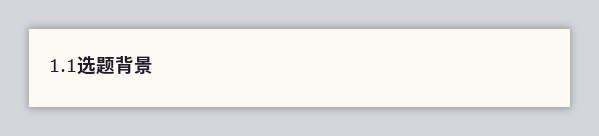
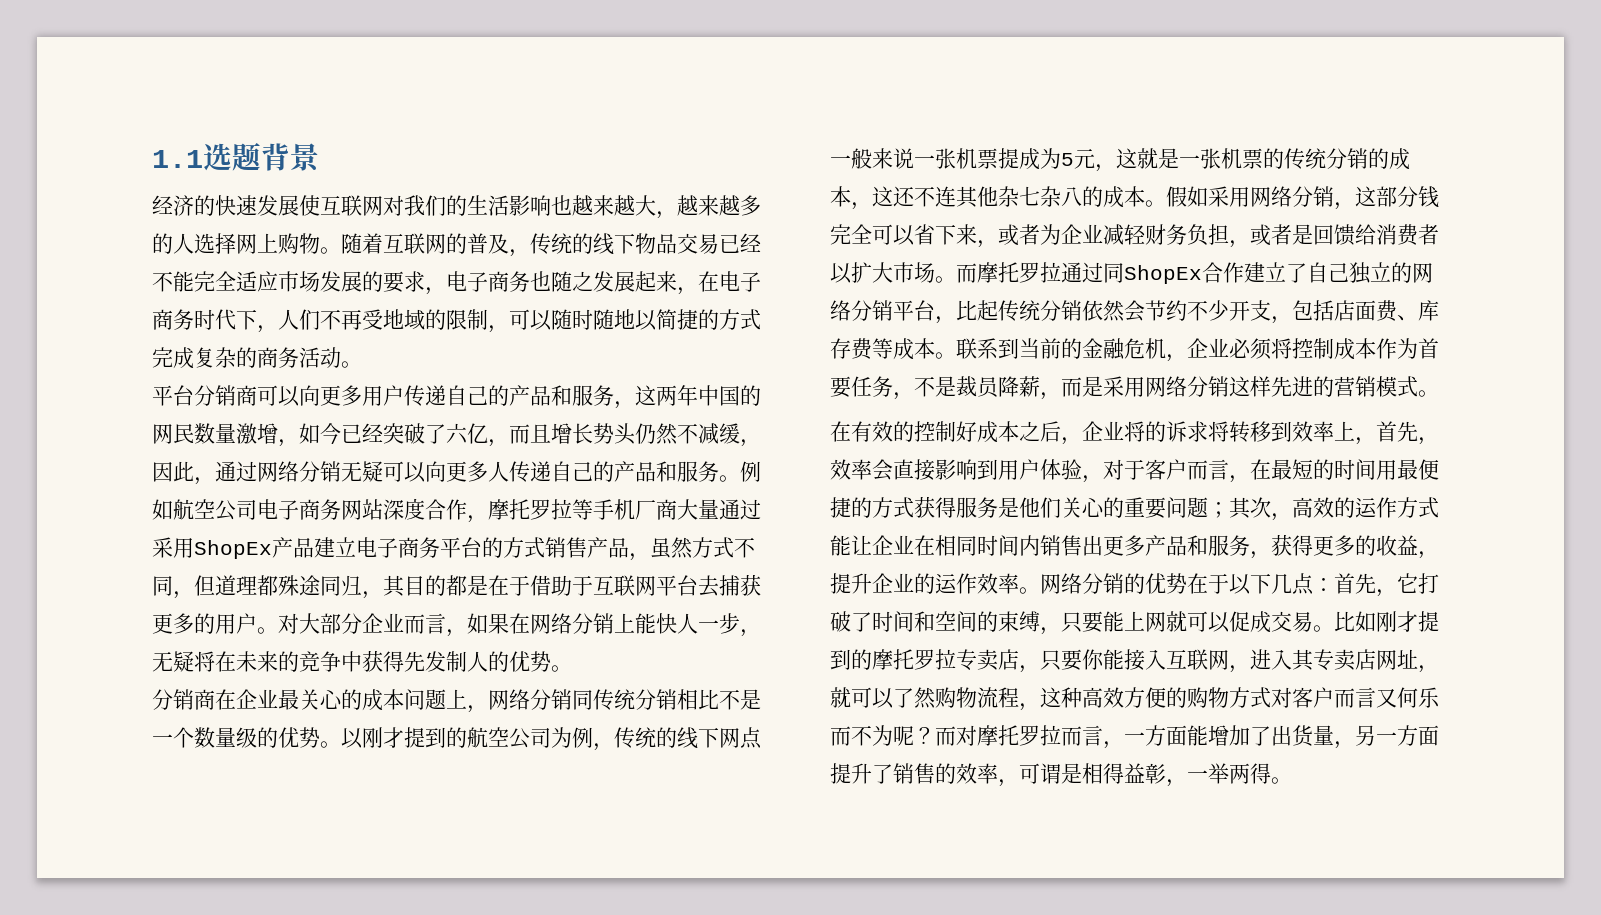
+ 经济的快速发展使互联网对我们的生活影响也越来越大，越来越多的人选择网上购物。随着互联网的普及，传统的线下物品交易已经不能完全适应市场发展的要求，电子商务也随之发展起来，在电子商务时代下，人们不再受地域的限制，可以随时随地以简捷的方式完成复杂的商务活动。
+ 平台分销商可以向更多用户传递自己的产品和服务，这两年中国的网民数量激增，如今已经突破了六亿，而且增长势头仍然不减缓，因此，通过网络分销无疑可以向更多人传递自己的产品和服务。例如航空公司电子商务网站深度合作，摩托罗拉等手机厂商大量通过采用ShopEx产品建立电子商务平台的方式销售产品，虽然方式不同，但道理都殊途同归，其目的都是在于借助于互联网平台去捕获更多的用户。对大部分企业而言，如果在网络分销上能快人一步，无疑将在未来的竞争中获得先发制人的优势。
+ 分销商在企业最关心的成本问题上，网络分销同传统分销相比不是一个数量级的优势。以刚才提到的航空公司为例，传统的线下网点一般来说一张机票提成为5元，这就是一张机票的传统分销的成本，这还不连其他杂七杂八的成本。假如采用网络分销，这部分钱完全可以省下来，或者为企业减轻财务负担，或者是回馈给消费者以扩大市场。而摩托罗拉通过同ShopEx合作建立了自己独立的网络分销平台，比起传统分销依然会节约不少开支，包括店面费、库存费等成本。联系到当前的金融危机，企业必须将控制成本作为首要任务，不是裁员降薪，而是采用网络分销这样先进的营销模式。
+ 在有效的控制好成本之后，企业将的诉求将转移到效率上，首先，效率会直接影响到用户体验，对于客户而言，在最短的时间用最便捷的方式获得服务是他们关心的重要问题；其次，高效的运作方式能让企业在相同时间内销售出更多产品和服务，获得更多的收益，提升企业的运作效率。网络分销的优势在于以下几点：首先，它打破了时间和空间的束缚，只要能上网就可以促成交易。比如刚才提到的摩托罗拉专卖店，只要你能接入互联网，进入其专卖店网址，就可以了然购物流程，这种高效方便的购物方式对客户而言又何乐而不为呢？而对摩托罗拉而言，一方面能增加了出货量，另一方面提升了销售的效率，可谓是相得益彰，一举两得。

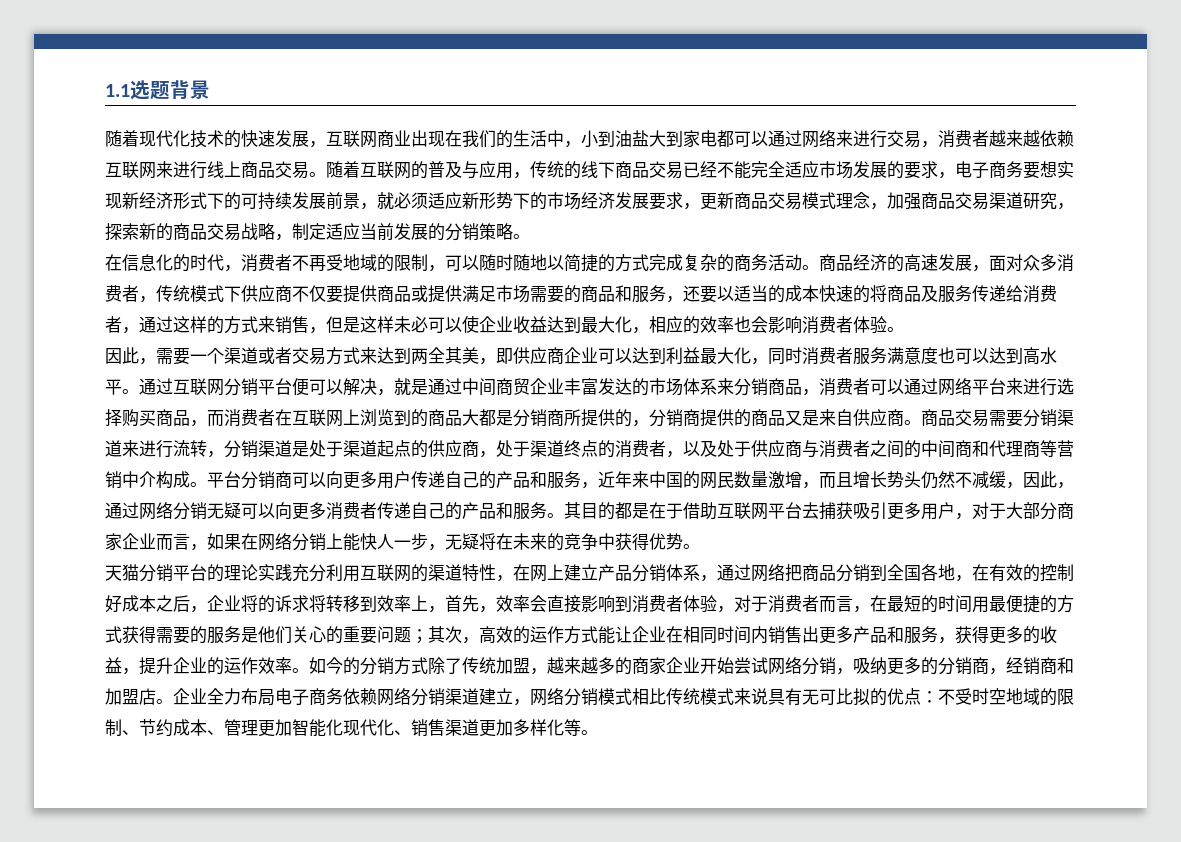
- 经济的快速发展使互联网对我们的生活影响也越来越大，越来越多的人选择网上购物。
+ 随着现代化技术的快速发展，互联网商业出现在我们的生活中，小到油盐大到家电都可以通过网络来进行交易，消费者越来越依赖互联网来进行线上商品交易。
- 随着互联网的普及，传统的线下物品交易已经不能完全适应市场发展的要求，电子商务也随之发展起来，在电子商务时代下，人们不再受地域的限制，可以随时随地以简捷的方式完成复杂的商务活动。
- 平台分销商可以向更多用户传递自己的产品和服务，这两年中国的网民数量激增，如今已经突破了六亿，而且增长势头仍然不减缓，因此，通过网络分销无疑可以向更多人传递自己的产品和服务。
+ 随着互联网的普及与应用，传统的线下商品交易已经不能完全适应市场发展的要求，电子商务要想实现新经济形式下的可持续发展前景，就必须适应新形势下的市场经济发展要求，更新商品交易模式理念，加强商品交易渠道研究，探索新的商品交易战略，制定适应当前发展的分销策略。
+ 在信息化的时代，消费者不再受地域的限制，可以随时随地以简捷的方式完成复杂的商务活动。商品经济的高速发展，面对众多消费者，传统模式下供应商不仅要提供商品或提供满足市场需要的商品和服务，还要以适当的成本快速的将商品及服务传递给消费者，通过这样的方式来销售，但是这样未必可以使企业收益达到最大化，相应的效率也会影响消费者体验。
+ 因此，需要一个渠道或者交易方式来达到两全其美，即供应商企业可以达到利益最大化，同时消费者服务满意度也可以达到高水平。通过互联网分销平台便可以解决，就是通过中间商贸企业丰富发达的市场体系来分销商品，消费者可以通过网络平台来进行选择购买商品，而消费者在互联网上浏览到的商品大都是分销商所提供的，分销商提供的商品又是来自供应商。商品交易需要分销渠道来进行流转，分销渠道是处于渠道起点的供应商，处于渠道终点的消费者，以及处于供应商与消费者之间的中间商和代理商等营销中介构成。平台分销商可以向更多用户传递自己的产品和服务，近年来中国的网民数量激增，而且增长势头仍然不减缓，因此，通过网络分销无疑可以向更多消费者传递自己的产品和服务。
- 例如航空公司电子商务网站深度合作，摩托罗拉等手机厂商大量通过采用ShopEx产品建立电子商务平台的方式销售产品，虽然方式不同，但道理都殊途同归，其目的都是在于借助于互联网平台去捕获更多的用户。对大部分企业而言，如果在网络分销上能快人一步，无疑将在未来的竞争中获得先发制人的优势。
+ 其目的都是在于借助互联网平台去捕获吸引更多用户，对于大部分商家企业而言，如果在网络分销上能快人一步，无疑将在未来的竞争中获得优势。
- 分销商在企业最关心的成本问题上，网络分销同传统分销相比不是一个数量级的优势。以刚才提到的航空公司为例，传统的线下网点一般来说一张机票提成为5元，这就是一张机票的传统分销的成本，这还不连其他杂七杂八的成本。假如采用网络分销，这部分钱完全可以省下来，或者为企业减轻财务负担，或者是回馈给消费者以扩大市场。而摩托罗拉通过同ShopEx合作建立了自己独立的网络分销平台，比起传统分销依然会节约不少开支，包括店面费、库存费等成本。联系到当前的金融危机，企业必须将控制成本作为首要任务，不是裁员降薪，而是采用网络分销这样先进的营销模式。
- 在有效的控制好成本之后，企业将的诉求将转移到效率上，首先，效率会直接影响到用户体验，对于客户而言，在最短的时间用最便捷的方式获得服务是他们关心的重要问题；
+ 天猫分销平台的理论实践充分利用互联网的渠道特性，在网上建立产品分销体系，通过网络把商品分销到全国各地，在有效的控制好成本之后，企业将的诉求将转移到效率上，首先，效率会直接影响到消费者体验，对于消费者而言，在最短的时间用最便捷的方式获得需要的服务是他们关心的重要问题；
- 网络分销的优势在于以下几点：首先，它打破了时间和空间的束缚，只要能上网就可以促成交易。比如刚才提到的摩托罗拉专卖店，只要你能接入互联网，进入其专卖店网址，就可以了然购物流程，这种高效方便的购物方式对客户而言又何乐而不为呢？而对摩托罗拉而言，一方面能增加了出货量，另一方面提升了销售的效率，可谓是相得益彰，一举两得。
+ 如今的分销方式除了传统加盟，越来越多的商家企业开始尝试网络分销，吸纳更多的分销商，经销商和加盟店。企业全力布局电子商务依赖网络分销渠道建立，网络分销模式相比传统模式来说具有无可比拟的优点：不受时空地域的限制、节约成本、管理更加智能化现代化、销售渠道更加多样化等。

